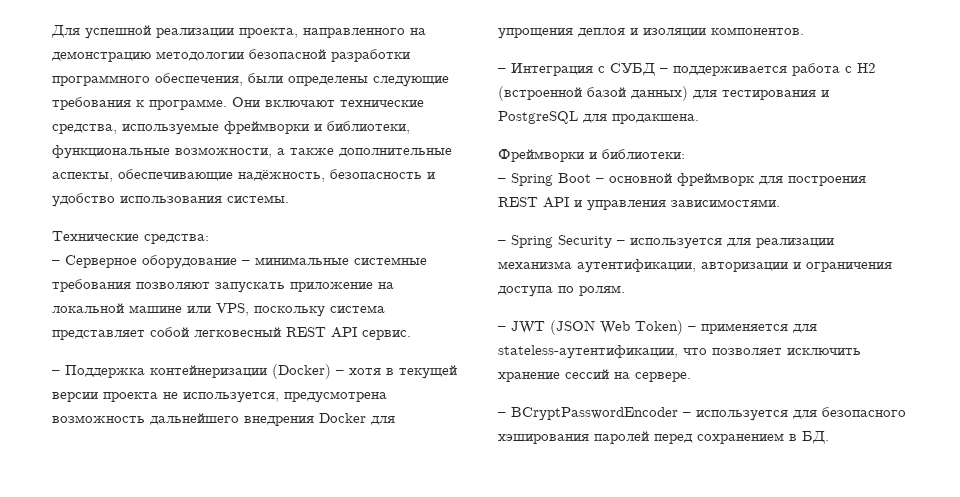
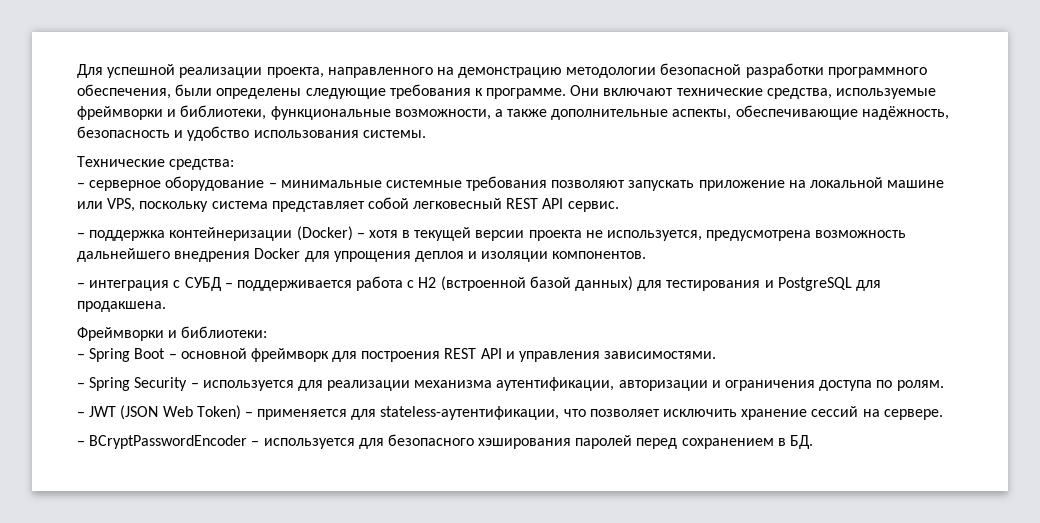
- – Серверное оборудование – минимальные системные требования позволяют запускать приложение на локальной машине или VPS, поскольку система представляет собой легковесный REST API сервис.
+ – серверное оборудование – минимальные системные требования позволяют запускать приложение на локальной машине или VPS, поскольку система представляет собой легковесный REST API сервис.
- – Поддержка контейнеризации (Docker) – хотя в текущей версии проекта не используется, предусмотрена возможность дальнейшего внедрения Docker для упрощения деплоя и изоляции компонентов.
+ – поддержка контейнеризации (Docker) – хотя в текущей версии проекта не используется, предусмотрена возможность дальнейшего внедрения Docker для упрощения деплоя и изоляции компонентов.
- – Интеграция с СУБД – поддерживается работа с H2 (встроенной базой данных) для тестирования и PostgreSQL для продакшена.
+ – интеграция с СУБД – поддерживается работа с H2 (встроенной базой данных) для тестирования и PostgreSQL для продакшена.

